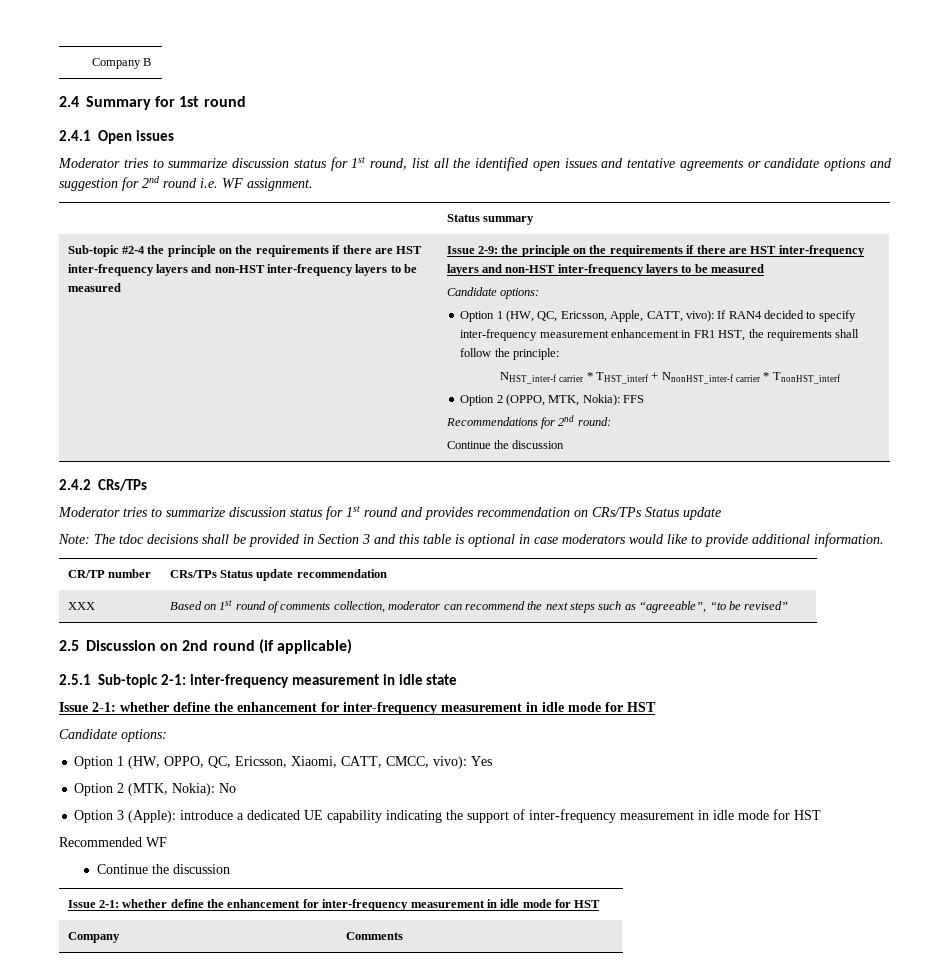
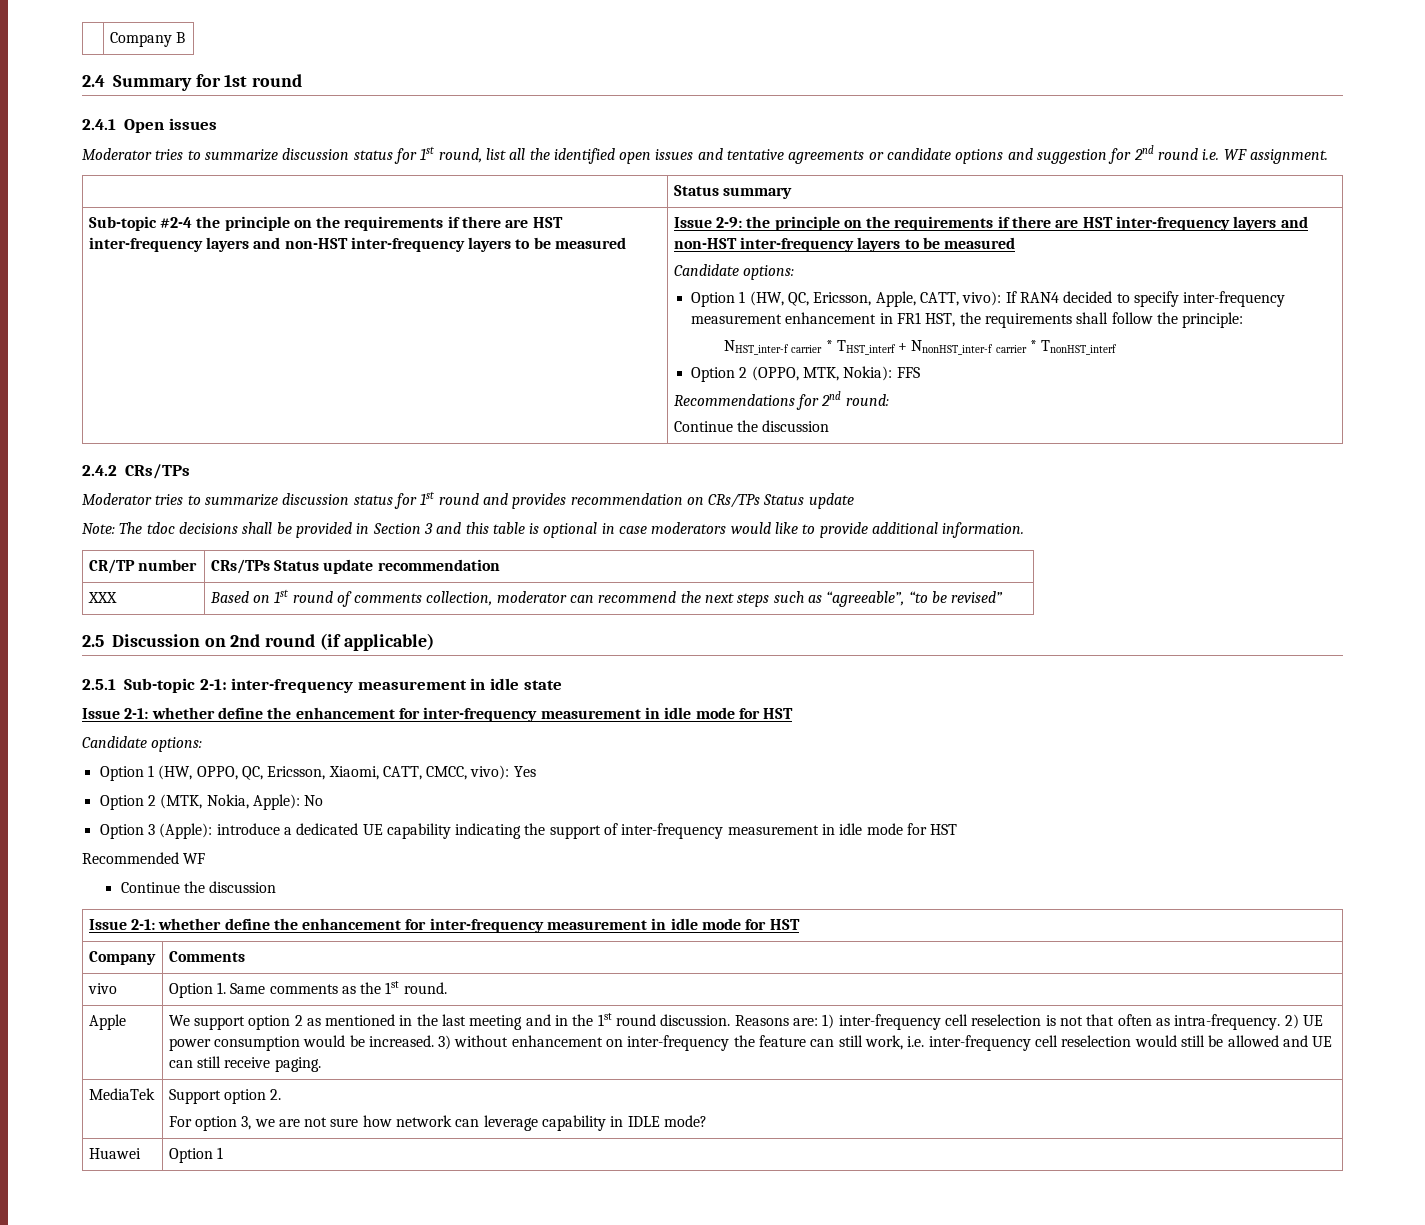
- Option 2 (MTK, Nokia): No
+ Option 2 (MTK, Nokia, Apple): No
+ vivo | Option 1. Same comments as the 1st round.
+ Apple | We support option 2 as mentioned in the last meeting and in the 1st round discussion. Reasons are: 1) inter-frequency cell reselection is not that often as intra-frequency. 2) UE power consumption would be increased. 3) without enhancement on inter-frequency the feature can still work, i.e. inter-frequency cell reselection would still be allowed and UE can still receive paging.
+ MediaTek | Support option 2.
+ For option 3, we are not sure how network can leverage capability in IDLE mode?
+ Huawei | Option 1

